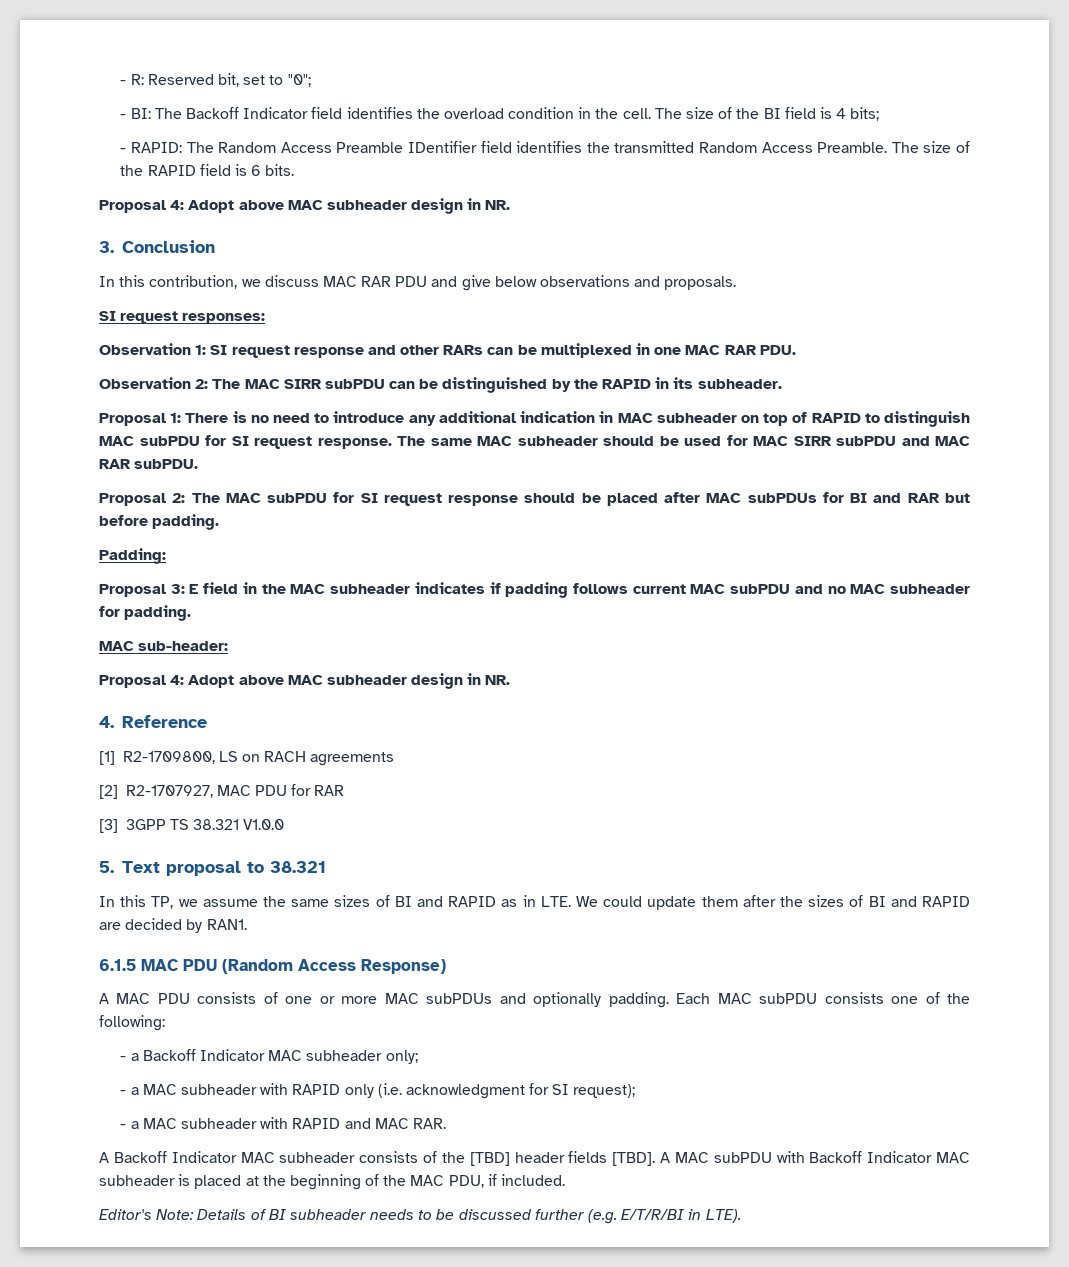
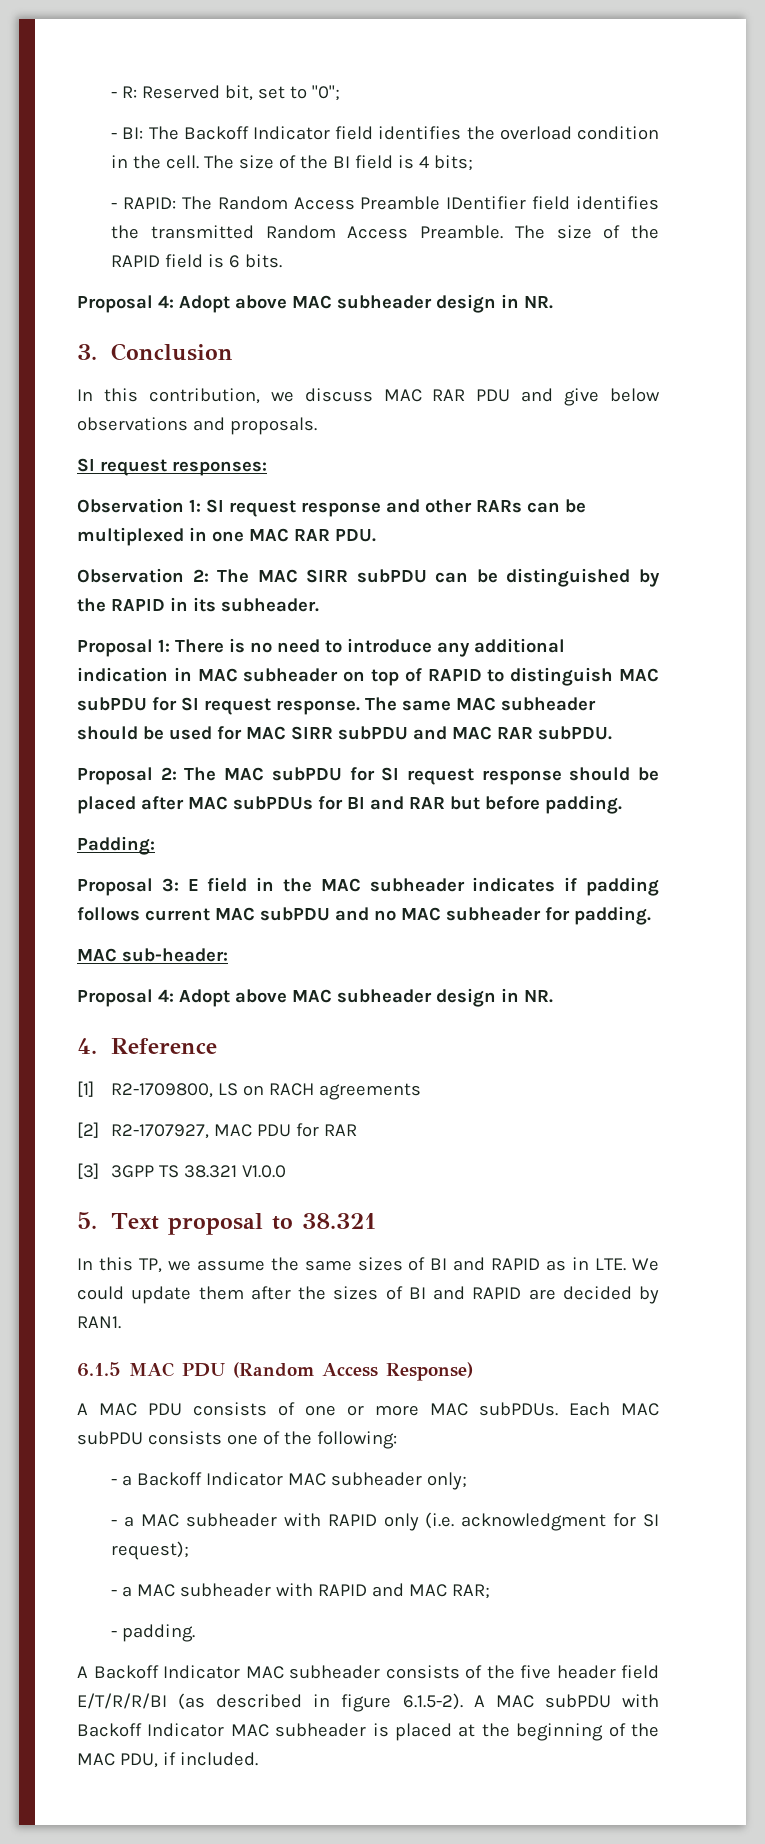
- A MAC PDU consists of one or more MAC subPDUs and optionally padding.
+ A MAC PDU consists of one or more MAC subPDUs.
- - a MAC subheader with RAPID and MAC RAR.
+ - a MAC subheader with RAPID and MAC RAR;
+ - padding.
- A Backoff Indicator MAC subheader consists of the [TBD] header fields [TBD]. A MAC subPDU with Backoff Indicator MAC subheader is placed at the beginning of the MAC PDU, if included.
+ A Backoff Indicator MAC subheader consists of the five header field E/T/R/R/BI (as described in figure 6.1.5-2). A MAC subPDU with Backoff Indicator MAC subheader is placed at the beginning of the MAC PDU, if included.
- Editor's Note: Details of BI subheader needs to be discussed further (e.g. E/T/R/BI in LTE).

